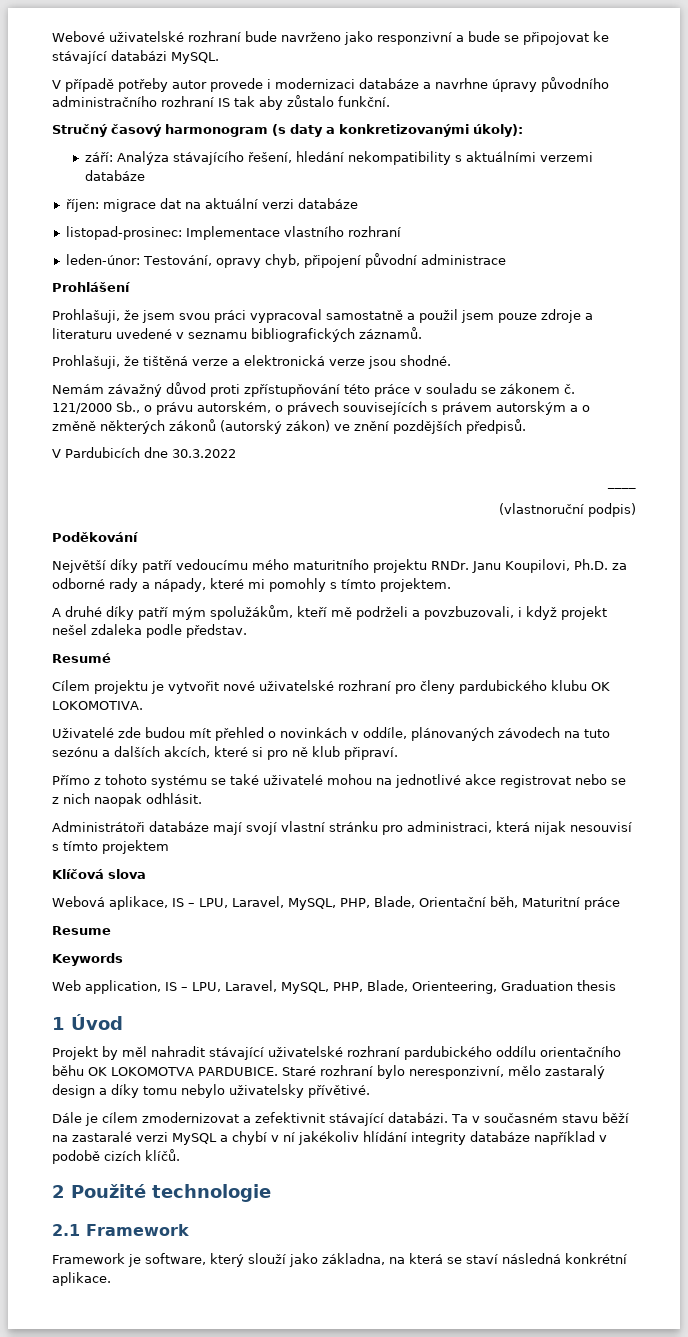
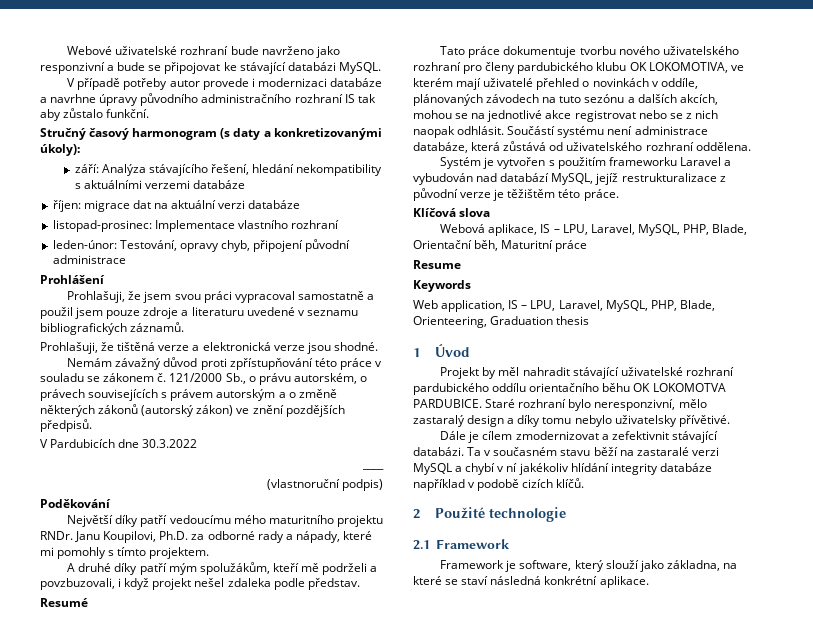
- Cílem projektu je vytvořit nové uživatelské rozhraní pro členy pardubického klubu OK LOKOMOTIVA.
- Uživatelé zde budou mít přehled o novinkách v oddíle, plánovaných závodech na tuto sezónu a dalších akcích, které si pro ně klub připraví.
- Přímo z tohoto systému se také uživatelé mohou na jednotlivé akce registrovat nebo se z nich naopak odhlásit.
- Administrátoři databáze mají svojí vlastní stránku pro administraci, která nijak nesouvisí s tímto projektem
+ Tato práce dokumentuje tvorbu nového uživatelského rozhraní pro členy pardubického klubu OK LOKOMOTIVA, ve kterém mají uživatelé přehled o novinkách v oddíle, plánovaných závodech na tuto sezónu a dalších akcích, mohou se na jednotlivé akce registrovat nebo se z nich naopak odhlásit. Součástí systému není administrace databáze, která zůstává od uživatelského rozhraní oddělena.
+ Systém je vytvořen s použitím frameworku Laravel a vybudován nad databází MySQL, jejíž restrukturalizace z původní verze je těžištěm této práce.
- Framework je software, který slouží jako základna, na která se staví následná konkrétní aplikace.
+ Framework je software, který slouží jako základna, na které se staví následná konkrétní aplikace.

